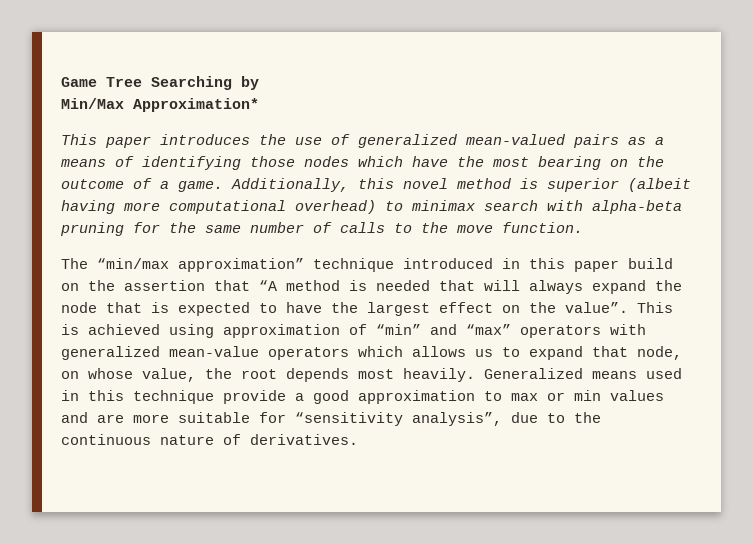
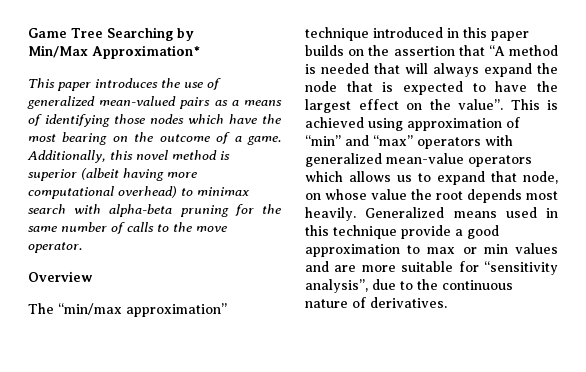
- Additionally, this novel method is superior (albeit having more computational overhead) to minimax search with alpha-beta pruning for the same number of calls to the move function.
+ Additionally, this novel method is superior (albeit having more computational overhead) to minimax search with alpha-beta pruning for the same number of calls to the move operator.
+ Overview
- The “min/max approximation” technique introduced in this paper build on the assertion that “A method is needed that will always expand the node that is expected to have the largest effect on the value”.
+ The “min/max approximation” technique introduced in this paper builds on the assertion that “A method is needed that will always expand the node that is expected to have the largest effect on the value”.
- This is achieved using approximation of “min” and “max” operators with generalized mean-value operators which allows us to expand that node, on whose value, the root depends most heavily.
+ This is achieved using approximation of “min” and “max” operators with generalized mean-value operators which allows us to expand that node, on whose value the root depends most heavily.

